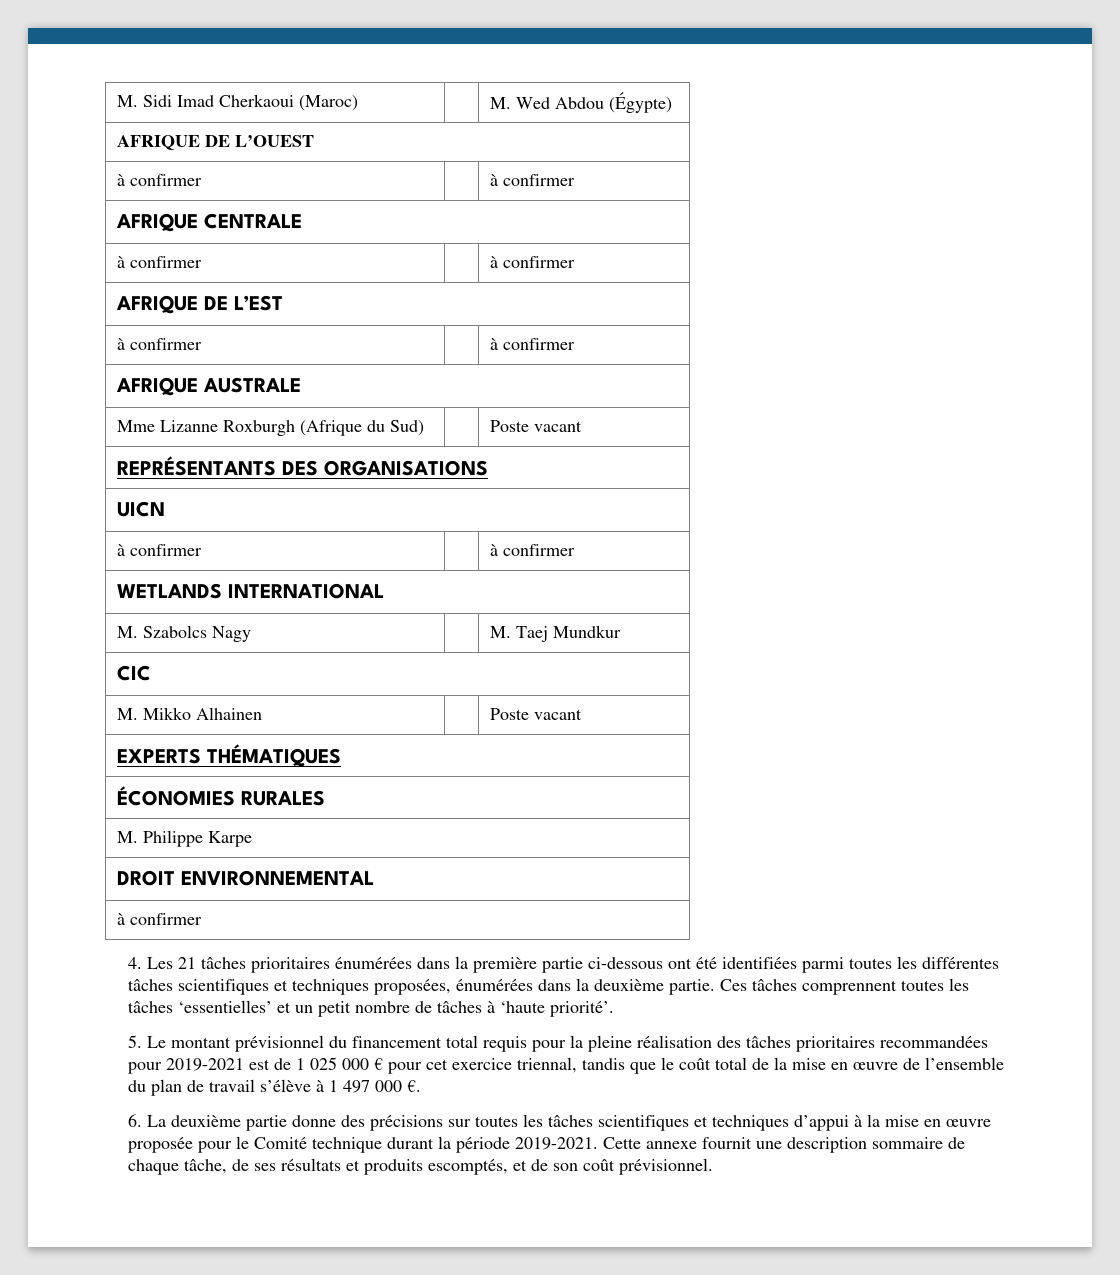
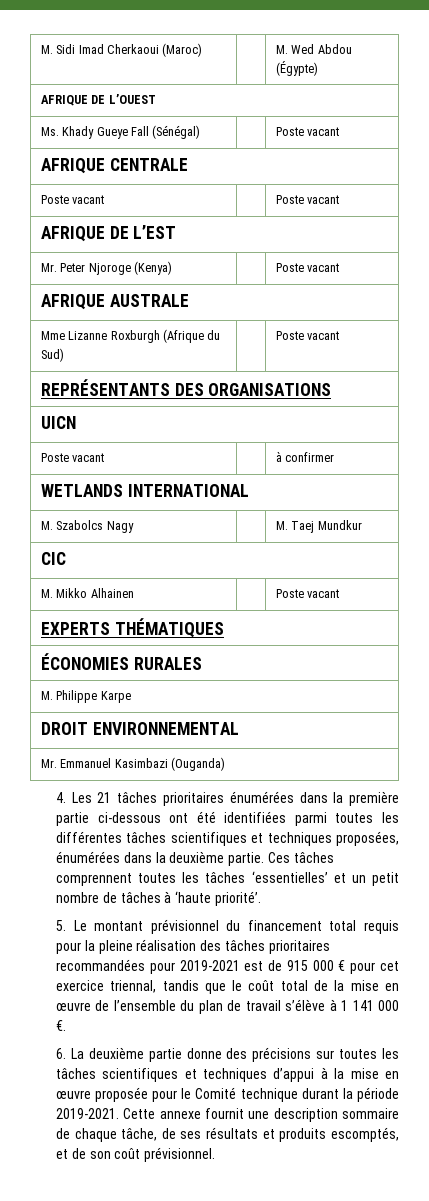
  AFRIQUE DE L’OUEST
- à confirmer | | à confirmer
+ Ms. Khady Gueye Fall (Sénégal) | | Poste vacant
  AFRIQUE CENTRALE
- à confirmer | | à confirmer
+ Poste vacant | | Poste vacant
  AFRIQUE DE L’EST
- à confirmer | | à confirmer
+ Mr. Peter Njoroge (Kenya) | | Poste vacant
  UICN
- à confirmer | | à confirmer
+ Poste vacant | | à confirmer
  DROIT ENVIRONNEMENTAL
- à confirmer
+ Mr. Emmanuel Kasimbazi (Ouganda)
- 5. Le montant prévisionnel du financement total requis pour la pleine réalisation des tâches prioritaires recommandées pour 2019-2021 est de 1 025 000 € pour cet exercice triennal, tandis que le coût total de la mise en œuvre de l’ensemble du plan de travail s’élève à 1 497 000 €.
+ 5. Le montant prévisionnel du financement total requis pour la pleine réalisation des tâches prioritaires recommandées pour 2019-2021 est de 915 000 € pour cet exercice triennal, tandis que le coût total de la mise en œuvre de l’ensemble du plan de travail s’élève à 1 141 000 €.

